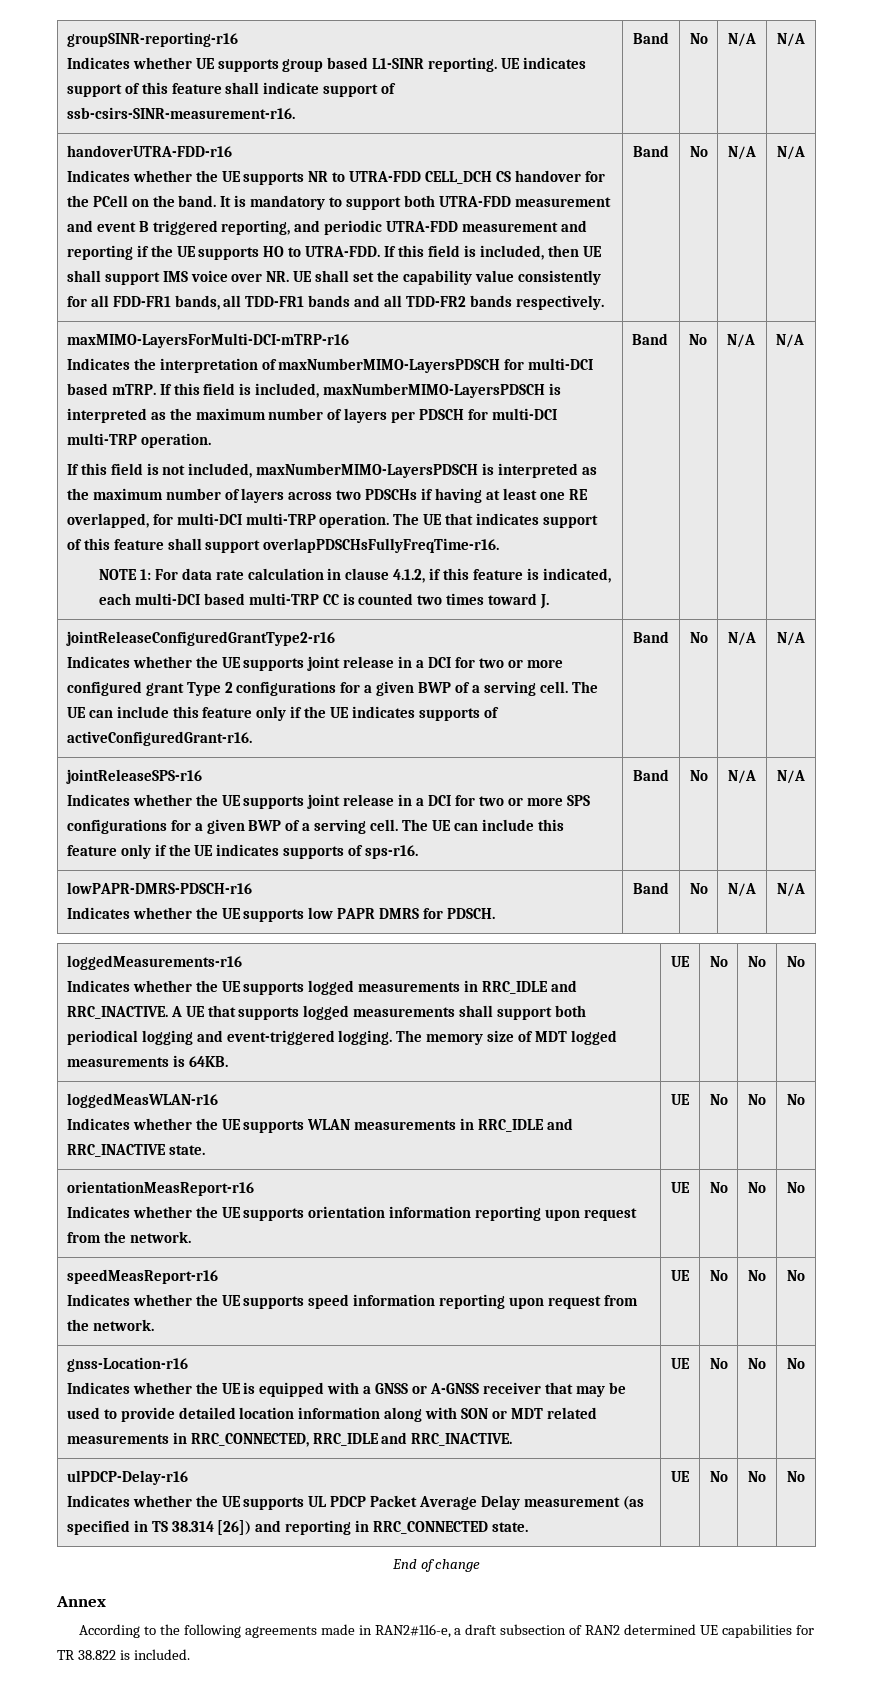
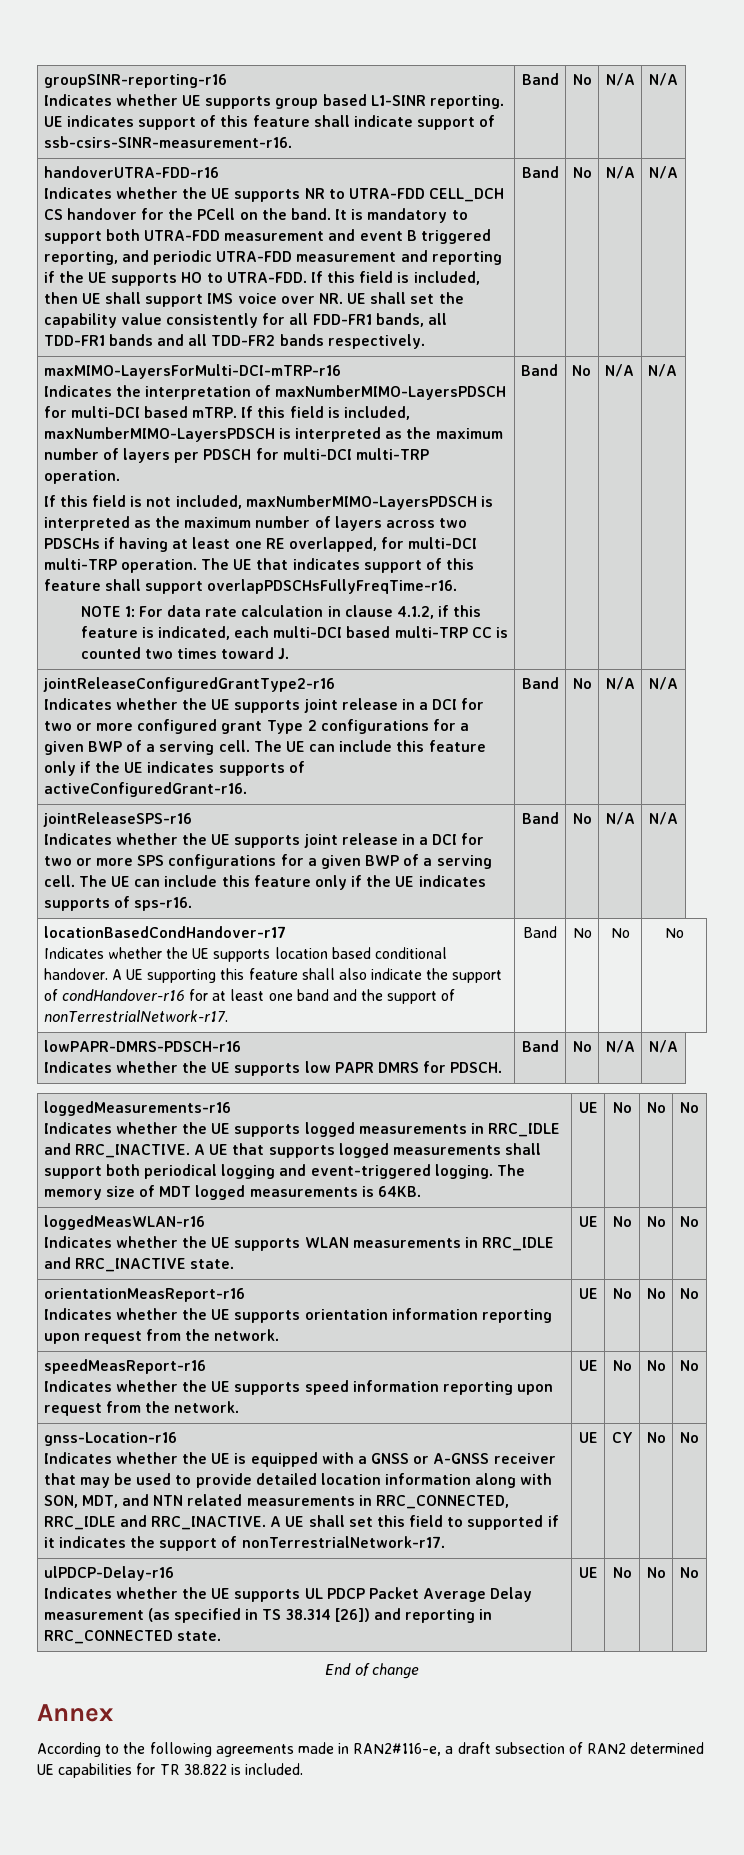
+ locationBasedCondHandover-r17
+ Indicates whether the UE supports location based conditional handover. A UE supporting this feature shall also indicate the support of condHandover-r16 for at least one band and the support of nonTerrestrialNetwork-r17. | Band | No | No | No
- Indicates whether the UE is equipped with a GNSS or A-GNSS receiver that may be used to provide detailed location information along with SON or MDT related measurements in RRC_CONNECTED, RRC_IDLE and RRC_INACTIVE. | UE | No
+ Indicates whether the UE is equipped with a GNSS or A-GNSS receiver that may be used to provide detailed location information along with SON, MDT, and NTN related measurements in RRC_CONNECTED, RRC_IDLE and RRC_INACTIVE. A UE shall set this field to supported if it indicates the support of nonTerrestrialNetwork-r17. | UE | CY

